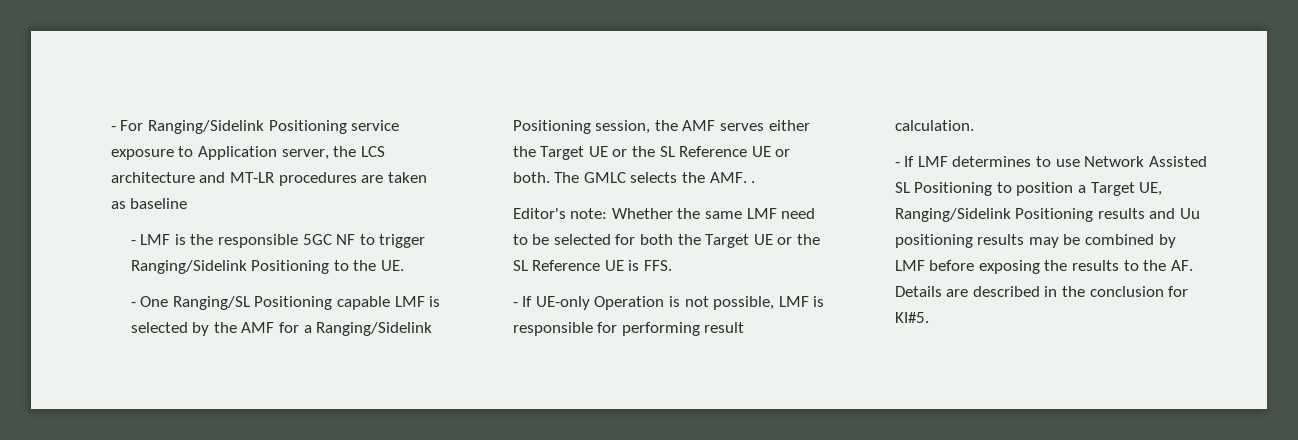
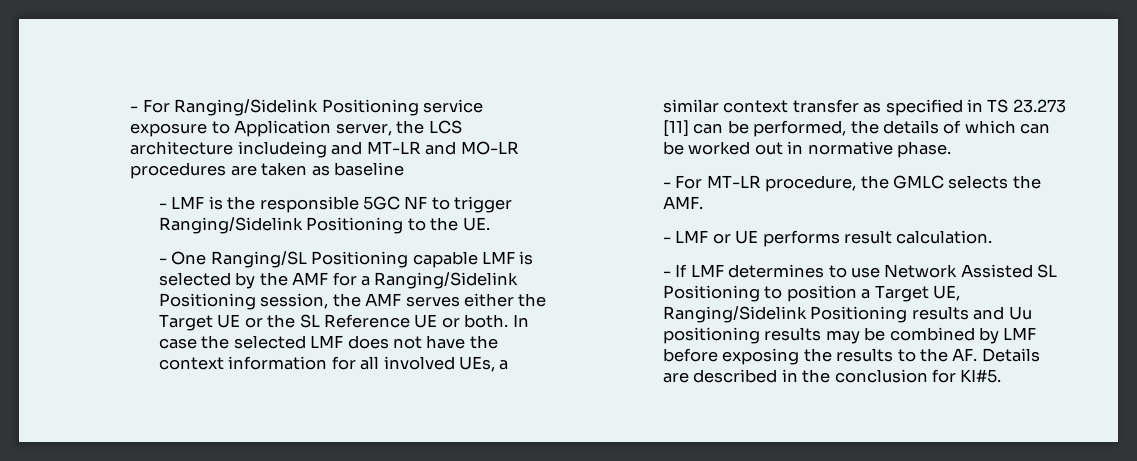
- - For Ranging/Sidelink Positioning service exposure to Application server, the LCS architecture and MT-LR procedures are taken as baseline
+ - For Ranging/Sidelink Positioning service exposure to Application server, the LCS architecture includeing and MT-LR and MO-LR procedures are taken as baseline
- The GMLC selects the AMF. .
- Editor's note: Whether the same LMF need to be selected for both the Target UE or the SL Reference UE is FFS.
- - If UE-only Operation is not possible, LMF is responsible for performing result calculation.
+ In case the selected LMF does not have the context information for all involved UEs, a similar context transfer as specified in TS 23.273 [11] can be performed, the details of which can be worked out in normative phase.
+ - For MT-LR procedure, the GMLC selects the AMF.
+ - LMF or UE performs result calculation.

